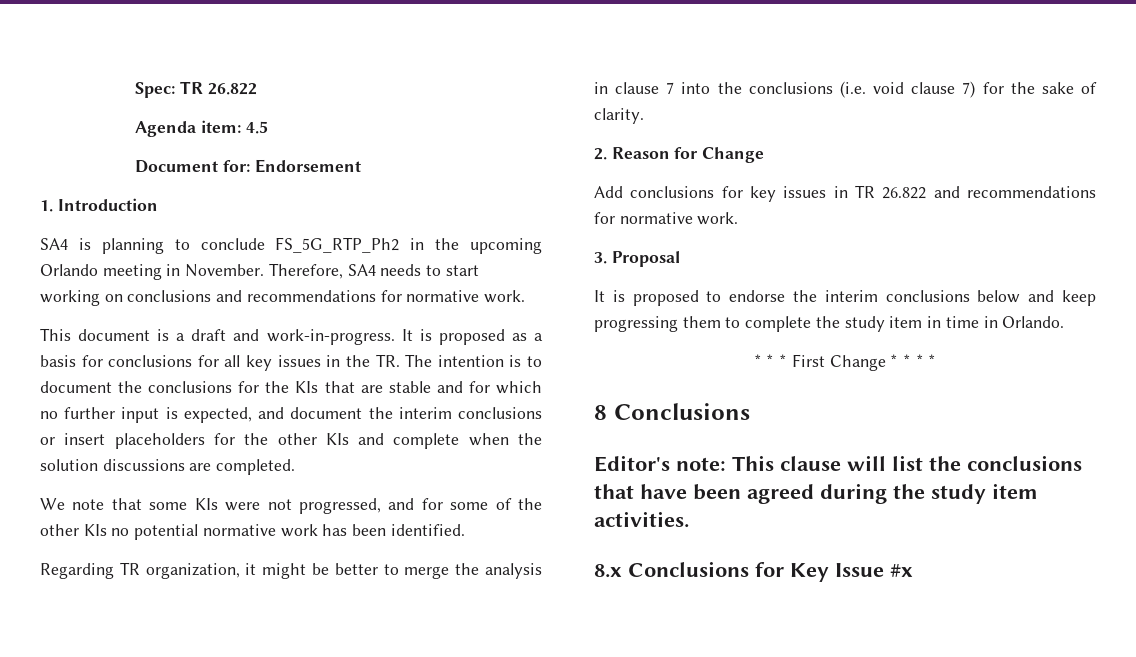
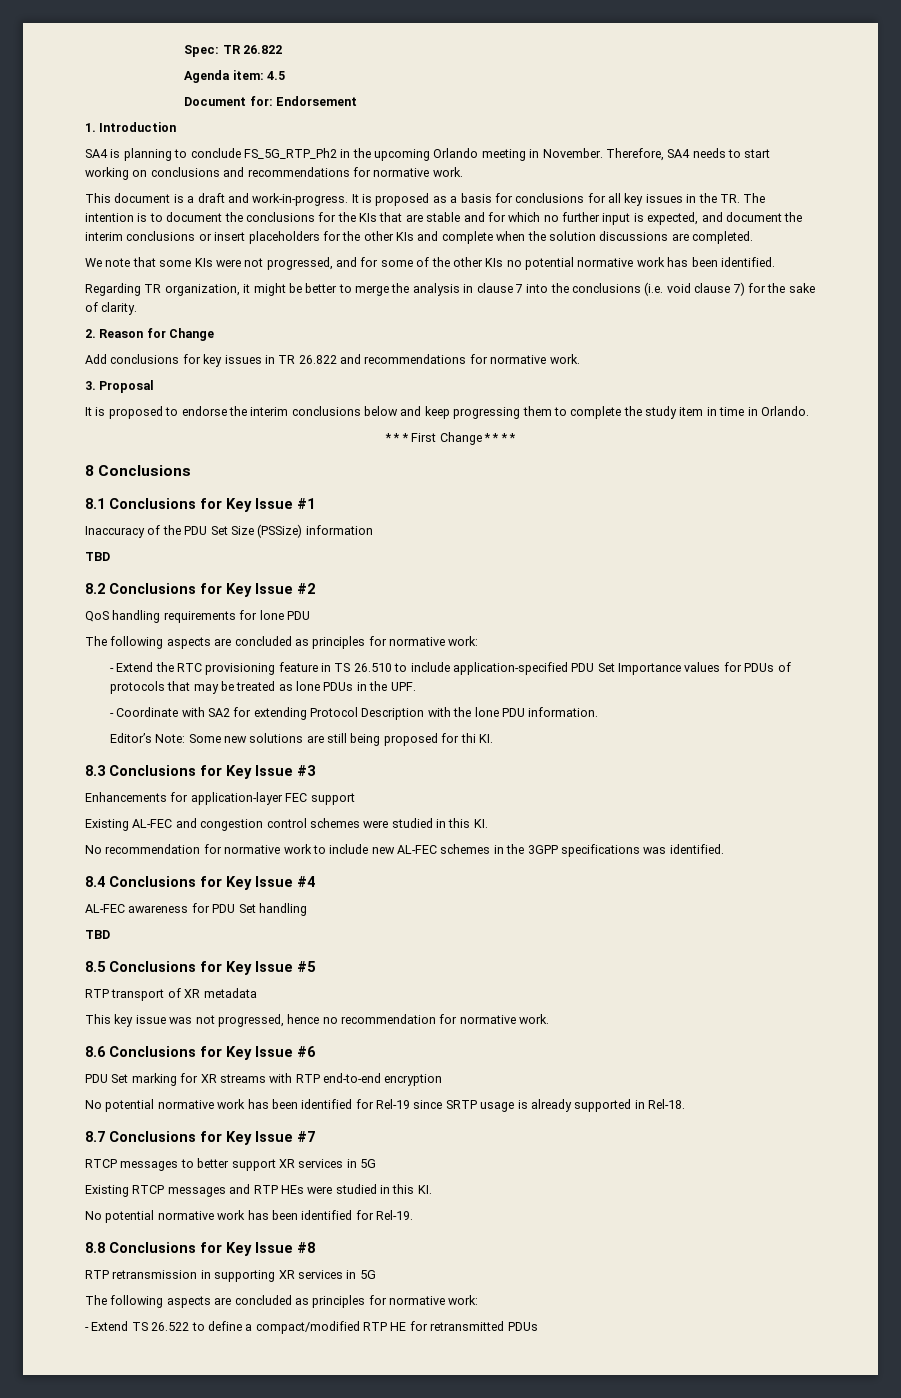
- Editor's note: This clause will list the conclusions that have been agreed during the study item activities.
- 8.x Conclusions for Key Issue #x
+ 8.1 Conclusions for Key Issue #1
+ Inaccuracy of the PDU Set Size (PSSize) information
+ TBD
+ 8.2 Conclusions for Key Issue #2
+ QoS handling requirements for lone PDU
+ The following aspects are concluded as principles for normative work:
+ - Extend the RTC provisioning feature in TS 26.510 to include application-specified PDU Set Importance values for PDUs of protocols that may be treated as lone PDUs in the UPF.
+ - Coordinate with SA2 for extending Protocol Description with the lone PDU information.
+ Editor’s Note: Some new solutions are still being proposed for thi KI.
+ 8.3 Conclusions for Key Issue #3
+ Enhancements for application-layer FEC support
+ Existing AL-FEC and congestion control schemes were studied in this KI.
+ No recommendation for normative work to include new AL-FEC schemes in the 3GPP specifications was identified.
+ 8.4 Conclusions for Key Issue #4
+ AL-FEC awareness for PDU Set handling
+ TBD
+ 8.5 Conclusions for Key Issue #5
+ RTP transport of XR metadata
+ This key issue was not progressed, hence no recommendation for normative work.
+ 8.6 Conclusions for Key Issue #6
+ PDU Set marking for XR streams with RTP end-to-end encryption
+ No potential normative work has been identified for Rel-19 since SRTP usage is already supported in Rel-18.
+ 8.7 Conclusions for Key Issue #7
+ RTCP messages to better support XR services in 5G
+ Existing RTCP messages and RTP HEs were studied in this KI.
+ No potential normative work has been identified for Rel-19.
+ 8.8 Conclusions for Key Issue #8
+ RTP retransmission in supporting XR services in 5G
+ The following aspects are concluded as principles for normative work:
+ - Extend TS 26.522 to define a compact/modified RTP HE for retransmitted PDUs

